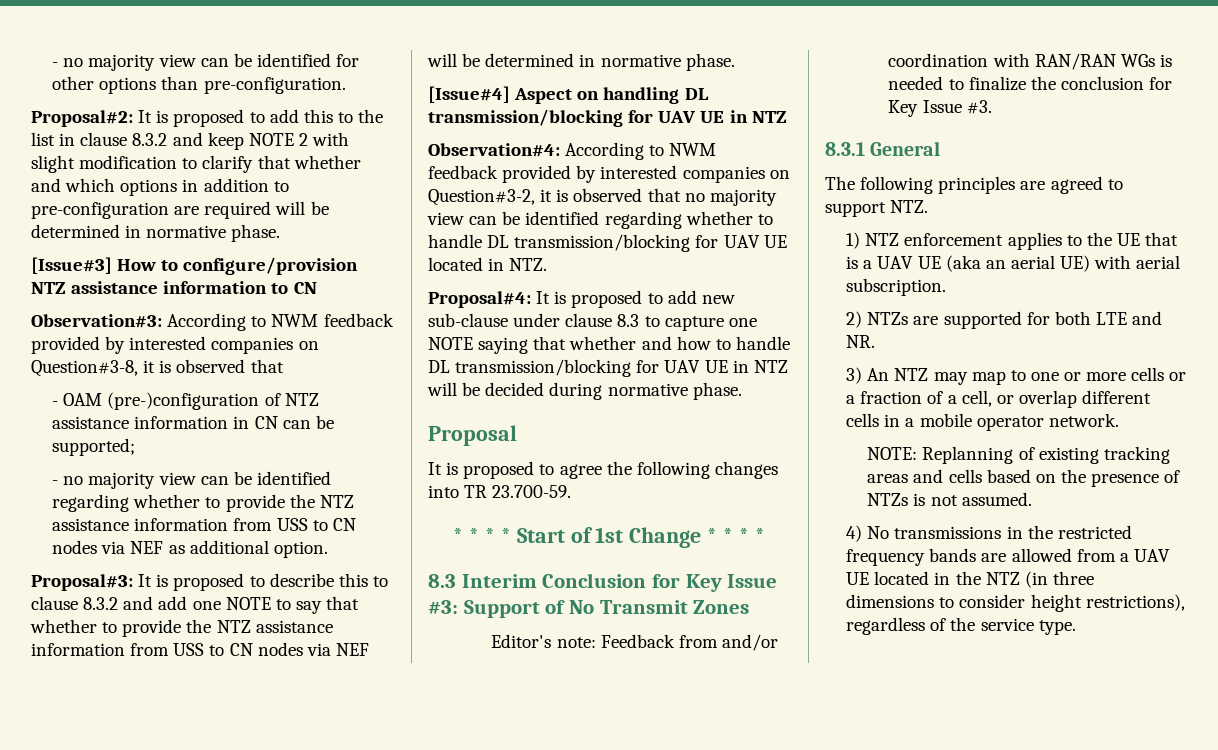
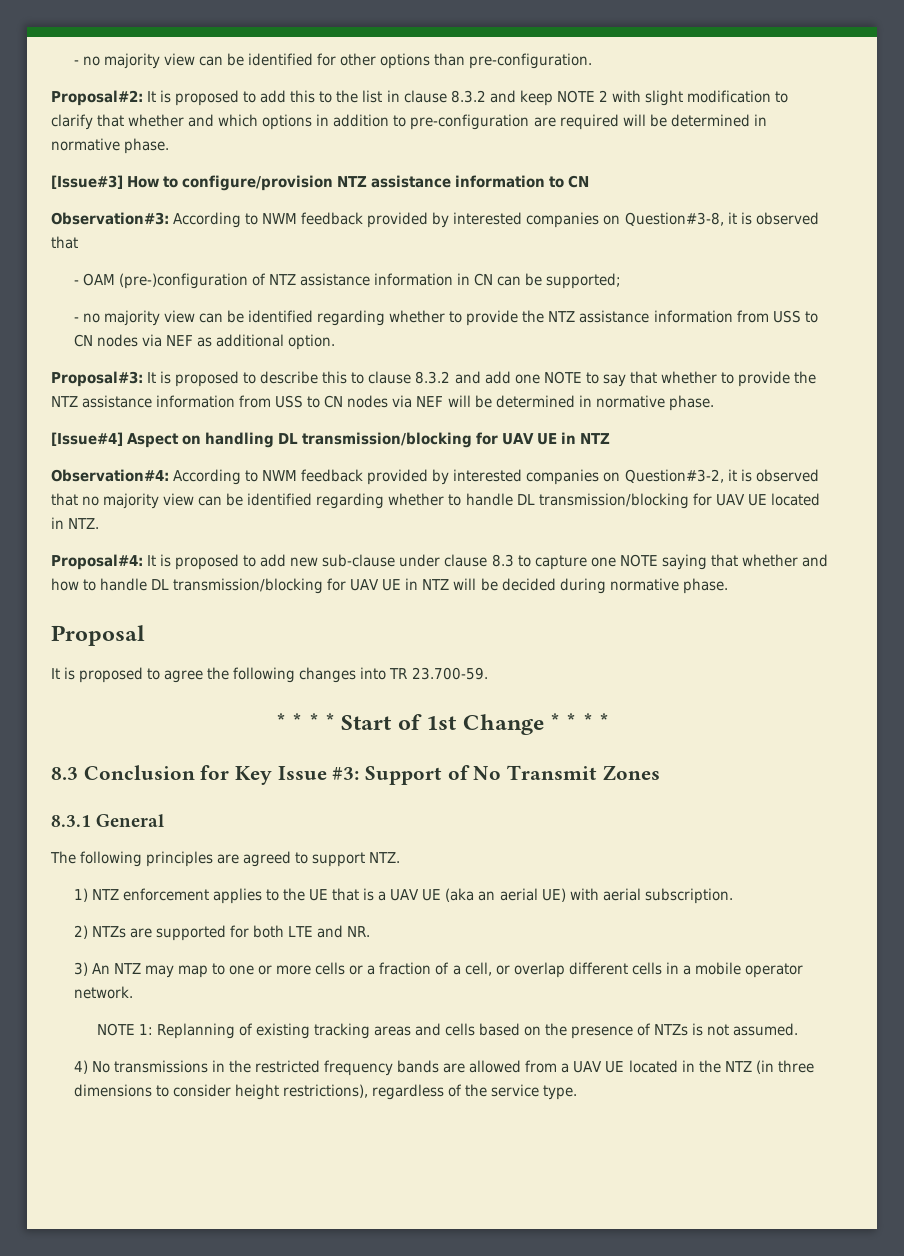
- 8.3 Interim Conclusion for Key Issue #3: Support of No Transmit Zones
+ 8.3 Conclusion for Key Issue #3: Support of No Transmit Zones
- Editor's note: Feedback from and/or coordination with RAN/RAN WGs is needed to finalize the conclusion for Key Issue #3.
- NOTE: Replanning of existing tracking areas and cells based on the presence of NTZs is not assumed.
+ NOTE 1: Replanning of existing tracking areas and cells based on the presence of NTZs is not assumed.

